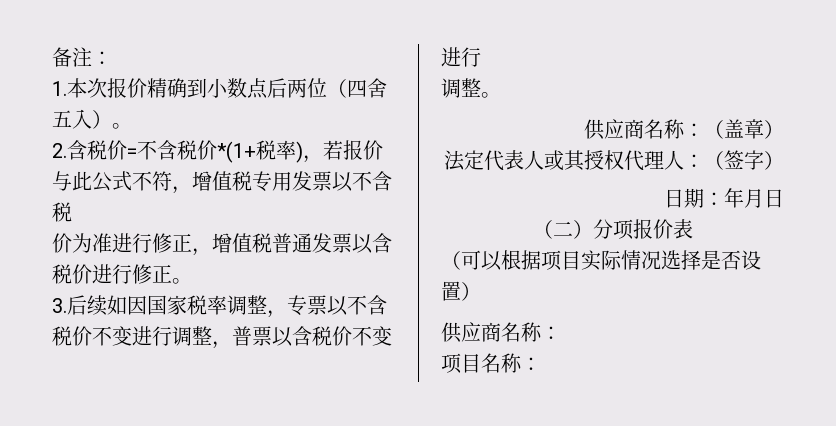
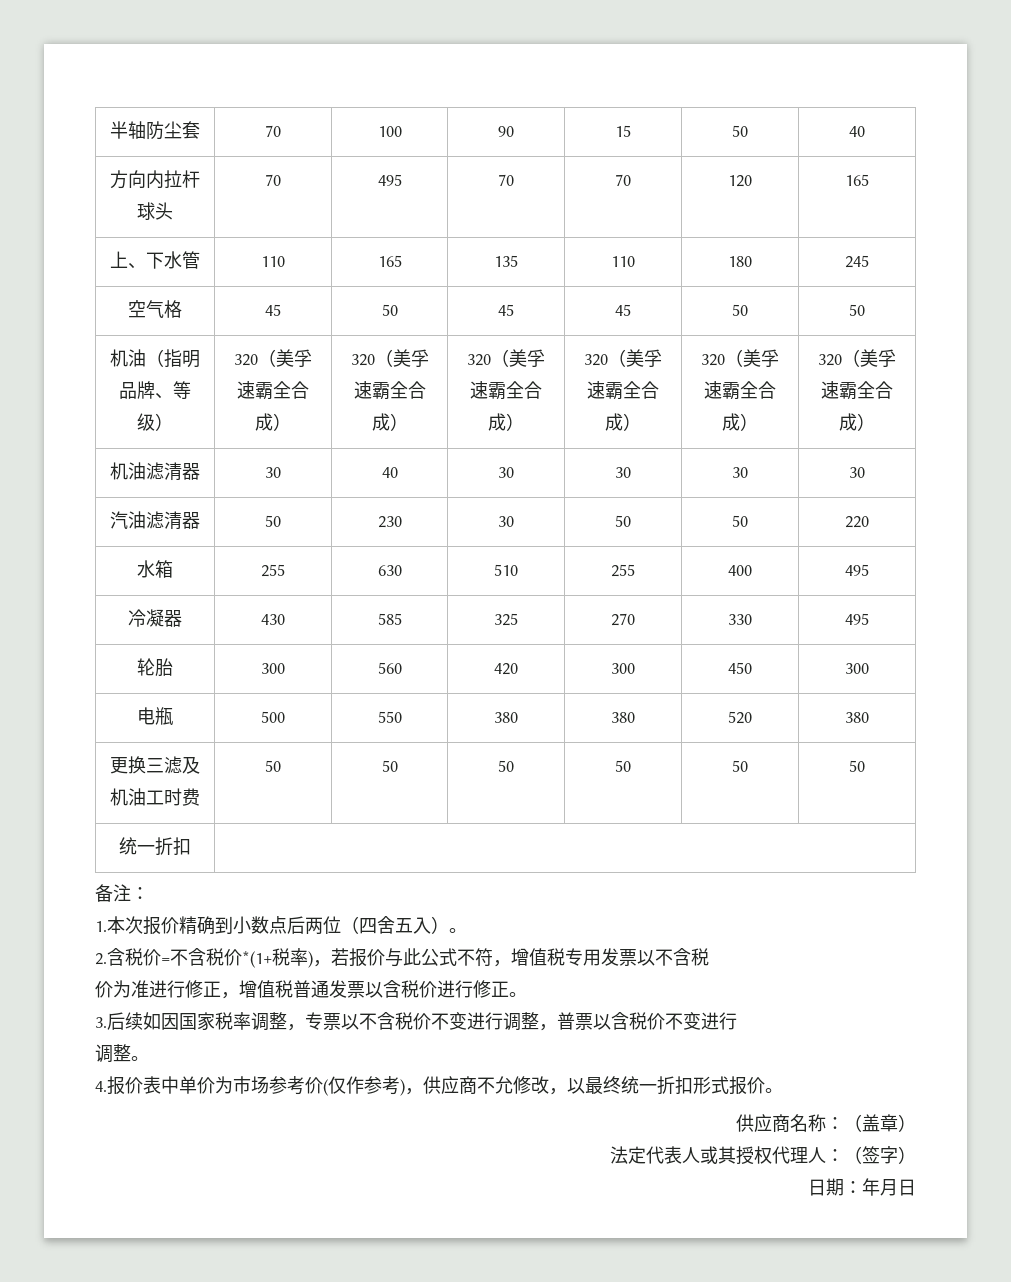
+ 半轴防尘套 | 70 | 100 | 90 | 15 | 50 | 40
+ 方向内拉杆球头 | 70 | 495 | 70 | 70 | 120 | 165
+ 上、下水管 | 110 | 165 | 135 | 110 | 180 | 245
+ 空气格 | 45 | 50 | 45 | 45 | 50 | 50
+ 机油（指明品牌、等级） | 320（美孚速霸全合成） | 320（美孚速霸全合成） | 320（美孚速霸全合成） | 320（美孚速霸全合成） | 320（美孚速霸全合成） | 320（美孚速霸全合成）
+ 机油滤清器 | 30 | 40 | 30 | 30 | 30 | 30
+ 汽油滤清器 | 50 | 230 | 30 | 50 | 50 | 220
+ 水箱 | 255 | 630 | 510 | 255 | 400 | 495
+ 冷凝器 | 430 | 585 | 325 | 270 | 330 | 495
+ 轮胎 | 300 | 560 | 420 | 300 | 450 | 300
+ 电瓶 | 500 | 550 | 380 | 380 | 520 | 380
+ 更换三滤及机油工时费 | 50 | 50 | 50 | 50 | 50 | 50
+ 统一折扣 |
+ 4.报价表中单价为市场参考价(仅作参考)，供应商不允修改，以最终统一折扣形式报价。
- （二）分项报价表
- （可以根据项目实际情况选择是否设置）
- 供应商名称：
- 项目名称：

